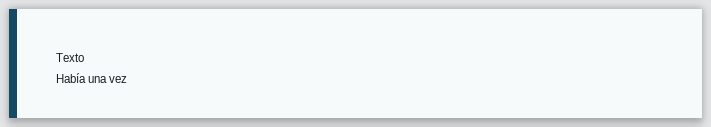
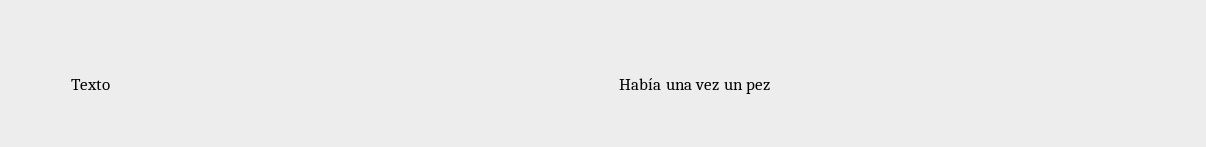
- Había una vez
+ Había una vez un pez

